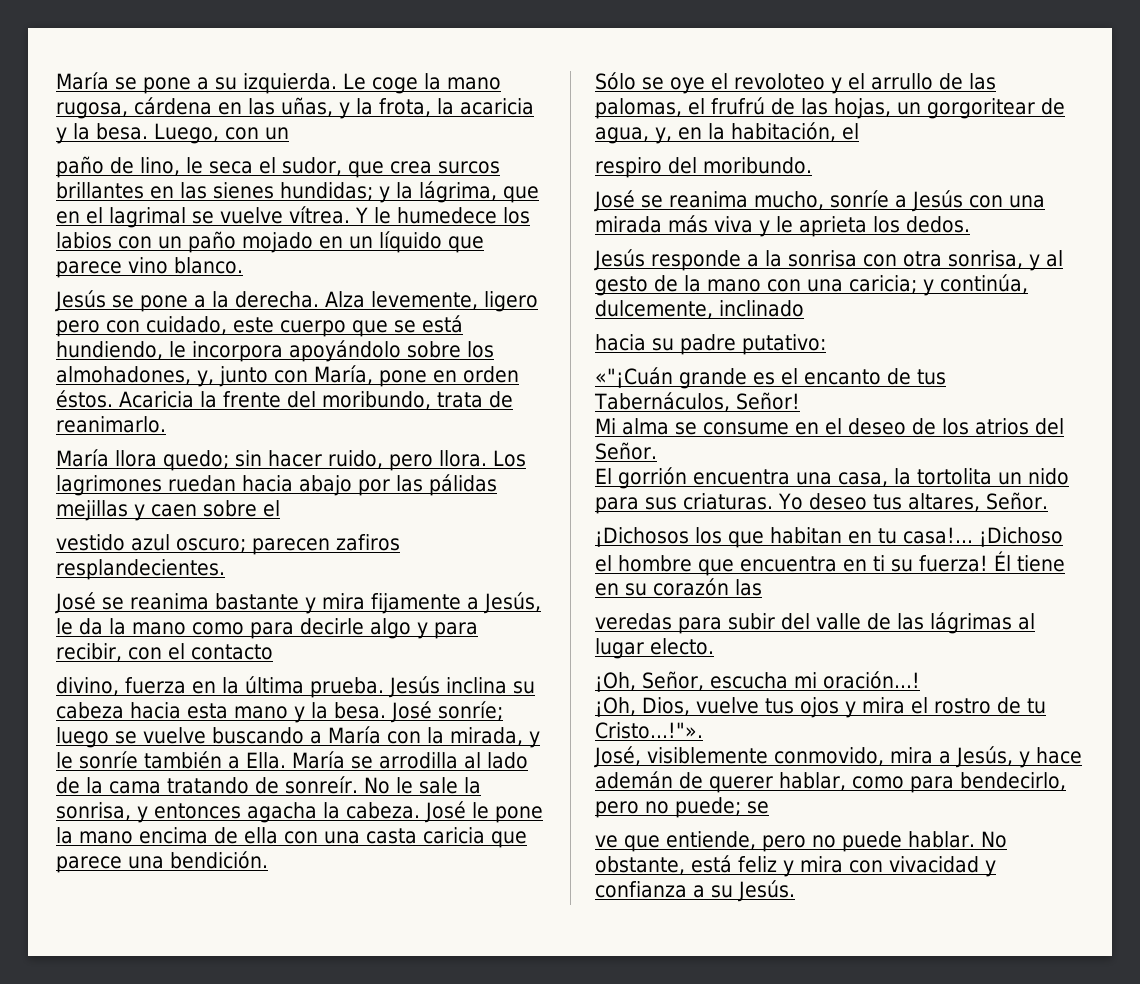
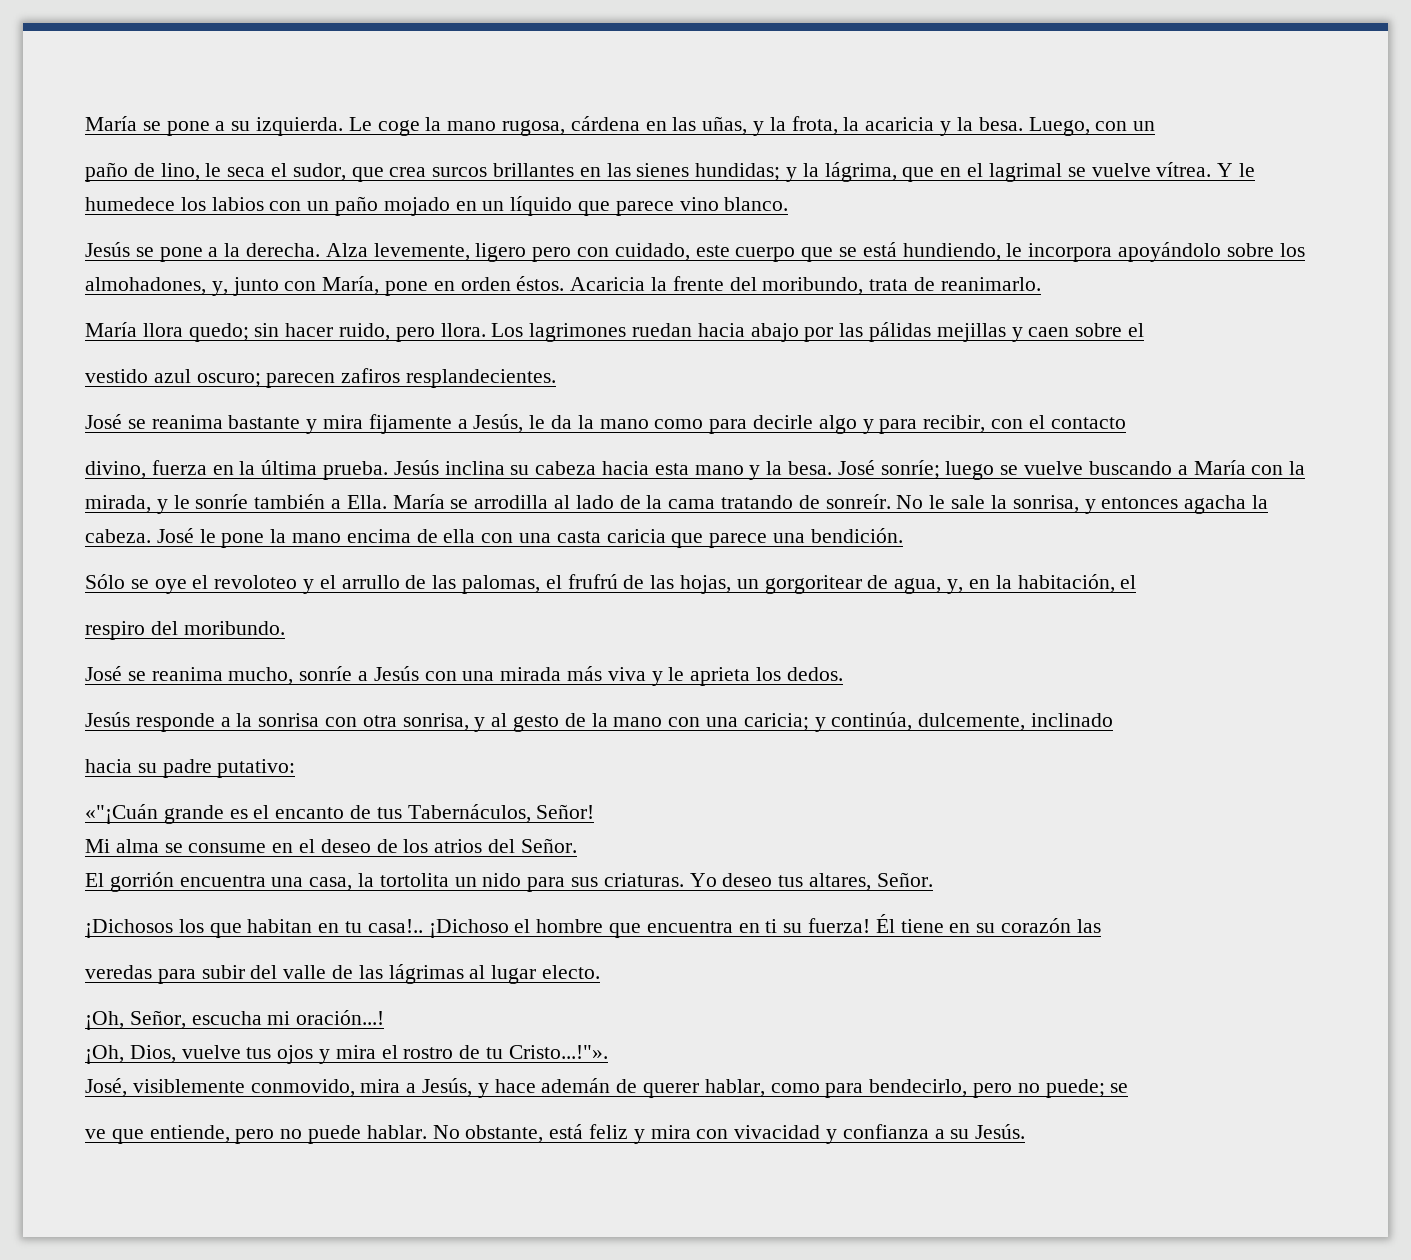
- ¡Dichosos los que habitan en tu casa!...
+ ¡Dichosos los que habitan en tu casa!..

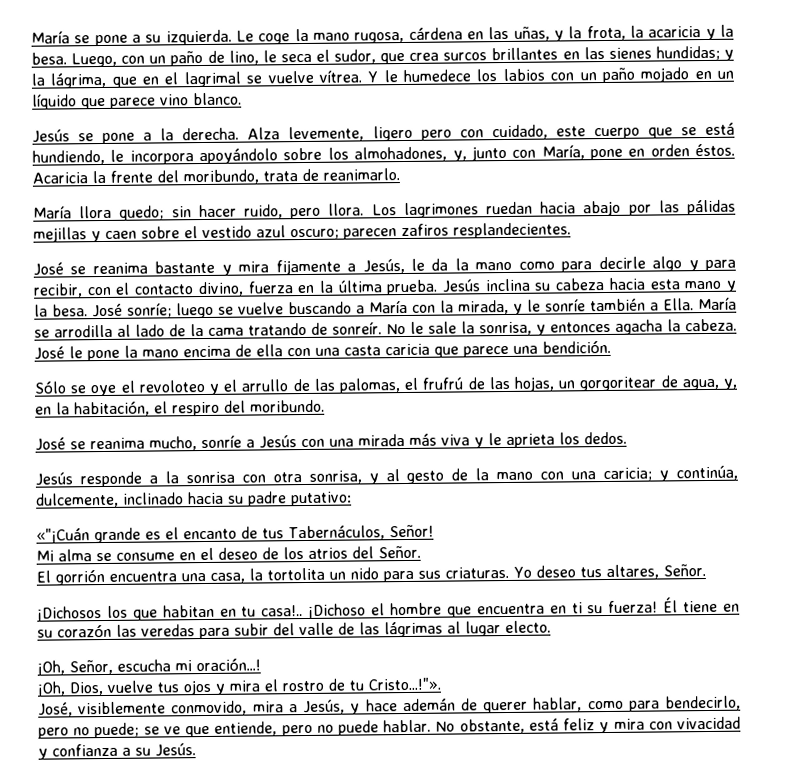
- Luego, con un
- paño de lino, le seca el sudor, que crea surcos brillantes en las sienes hundidas; y la lágrima, que en el lagrimal se vuelve vítrea.
+ Luego, con un paño de lino, le seca el sudor, que crea surcos brillantes en las sienes hundidas; y la lágrima, que en el lagrimal se vuelve vítrea.
- Los lagrimones ruedan hacia abajo por las pálidas mejillas y caen sobre el
- vestido azul oscuro; parecen zafiros resplandecientes.
+ Los lagrimones ruedan hacia abajo por las pálidas mejillas y caen sobre el vestido azul oscuro; parecen zafiros resplandecientes.
- José se reanima bastante y mira fijamente a Jesús, le da la mano como para decirle algo y para recibir, con el contacto
- divino, fuerza en la última prueba.
+ José se reanima bastante y mira fijamente a Jesús, le da la mano como para decirle algo y para recibir, con el contacto divino, fuerza en la última prueba.
- Sólo se oye el revoloteo y el arrullo de las palomas, el frufrú de las hojas, un gorgoritear de agua, y, en la habitación, el
- respiro del moribundo.
+ Sólo se oye el revoloteo y el arrullo de las palomas, el frufrú de las hojas, un gorgoritear de agua, y, en la habitación, el respiro del moribundo.
- Jesús responde a la sonrisa con otra sonrisa, y al gesto de la mano con una caricia; y continúa, dulcemente, inclinado
- hacia su padre putativo:
+ Jesús responde a la sonrisa con otra sonrisa, y al gesto de la mano con una caricia; y continúa, dulcemente, inclinado hacia su padre putativo:
- Él tiene en su corazón las
- veredas para subir del valle de las lágrimas al lugar electo.
+ Él tiene en su corazón las veredas para subir del valle de las lágrimas al lugar electo.
- José, visiblemente conmovido, mira a Jesús, y hace ademán de querer hablar, como para bendecirlo, pero no puede; se
- ve que entiende, pero no puede hablar.
+ José, visiblemente conmovido, mira a Jesús, y hace ademán de querer hablar, como para bendecirlo, pero no puede; se ve que entiende, pero no puede hablar.

